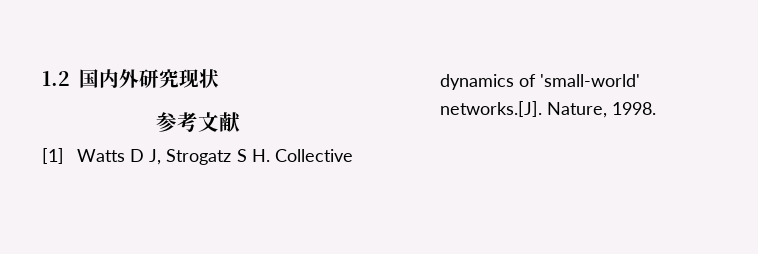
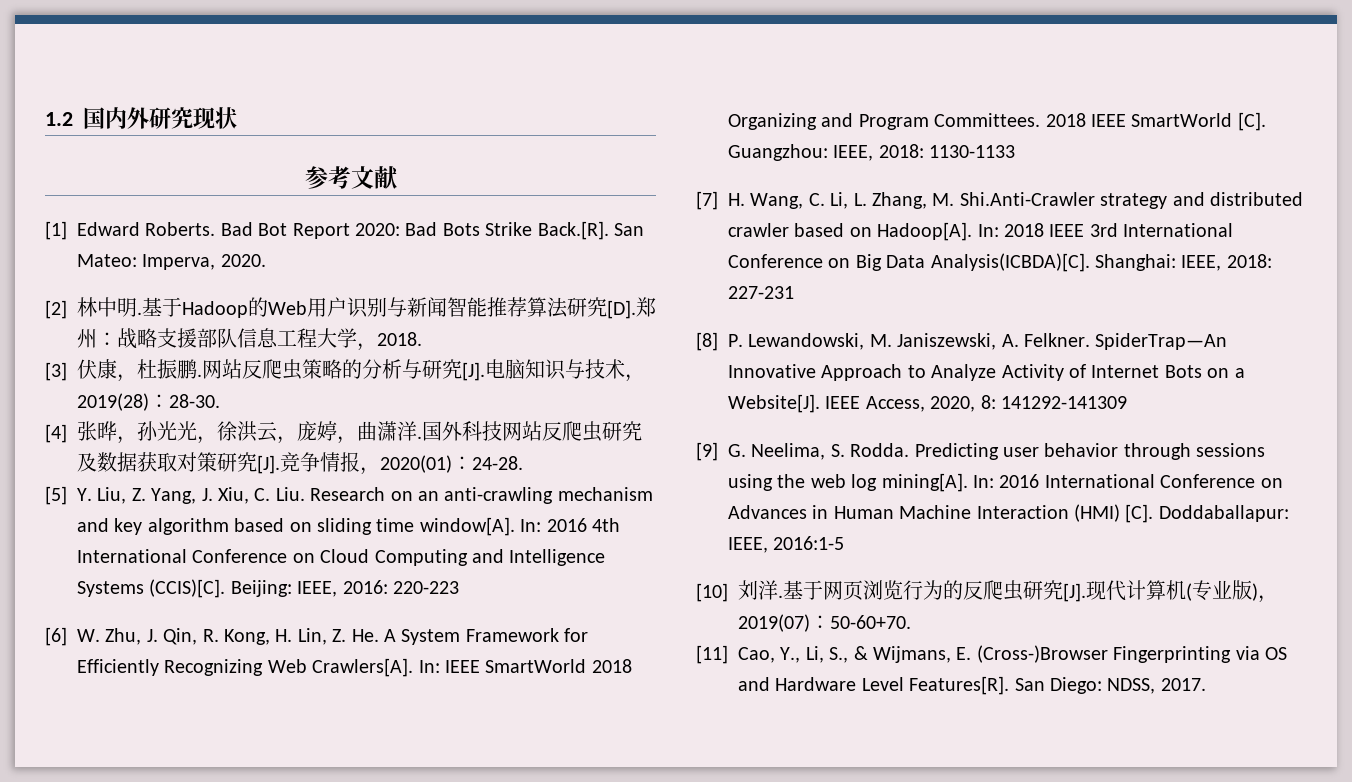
- [1] Watts D J, Strogatz S H. Collective dynamics of 'small-world' networks.[J]. Nature, 1998.
+ [1] Edward Roberts. Bad Bot Report 2020: Bad Bots Strike Back.[R]. San Mateo: Imperva, 2020.
+ [2]林中明.基于Hadoop的Web用户识别与新闻智能推荐算法研究[D].郑州：战略支援部队信息工程大学，2018.
+ [3]伏康，杜振鹏.网站反爬虫策略的分析与研究[J].电脑知识与技术，2019(28)：28-30.
+ [4]张晔，孙光光，徐洪云，庞婷，曲潇洋.国外科技网站反爬虫研究及数据获取对策研究[J].竞争情报，2020(01)：24-28.
+ [5] Y. Liu, Z. Yang, J. Xiu, C. Liu. Research on an anti-crawling mechanism and key algorithm based on sliding time window[A]. In: 2016 4th International Conference on Cloud Computing and Intelligence Systems (CCIS)[C]. Beijing: IEEE, 2016: 220-223
+ [6] W. Zhu, J. Qin, R. Kong, H. Lin, Z. He. A System Framework for Efficiently Recognizing Web Crawlers[A]. In: IEEE SmartWorld 2018 Organizing and Program Committees. 2018 IEEE SmartWorld [C]. Guangzhou: IEEE, 2018: 1130-1133
+ [7] H. Wang, C. Li, L. Zhang, M. Shi.Anti-Crawler strategy and distributed crawler based on Hadoop[A]. In: 2018 IEEE 3rd International Conference on Big Data Analysis(ICBDA)[C]. Shanghai: IEEE, 2018: 227-231
+ [8] P. Lewandowski, M. Janiszewski, A. Felkner. SpiderTrap—An Innovative Approach to Analyze Activity of Internet Bots on a Website[J]. IEEE Access, 2020, 8: 141292-141309
+ [9] G. Neelima, S. Rodda. Predicting user behavior through sessions using the web log mining[A]. In: 2016 International Conference on Advances in Human Machine Interaction (HMI) [C]. Doddaballapur: IEEE, 2016:1-5
+ [10]刘洋.基于网页浏览行为的反爬虫研究[J].现代计算机(专业版)，2019(07)：50-60+70.
+ [11] Cao, Y., Li, S., & Wijmans, E. (Cross-)Browser Fingerprinting via OS and Hardware Level Features[R]. San Diego: NDSS, 2017.

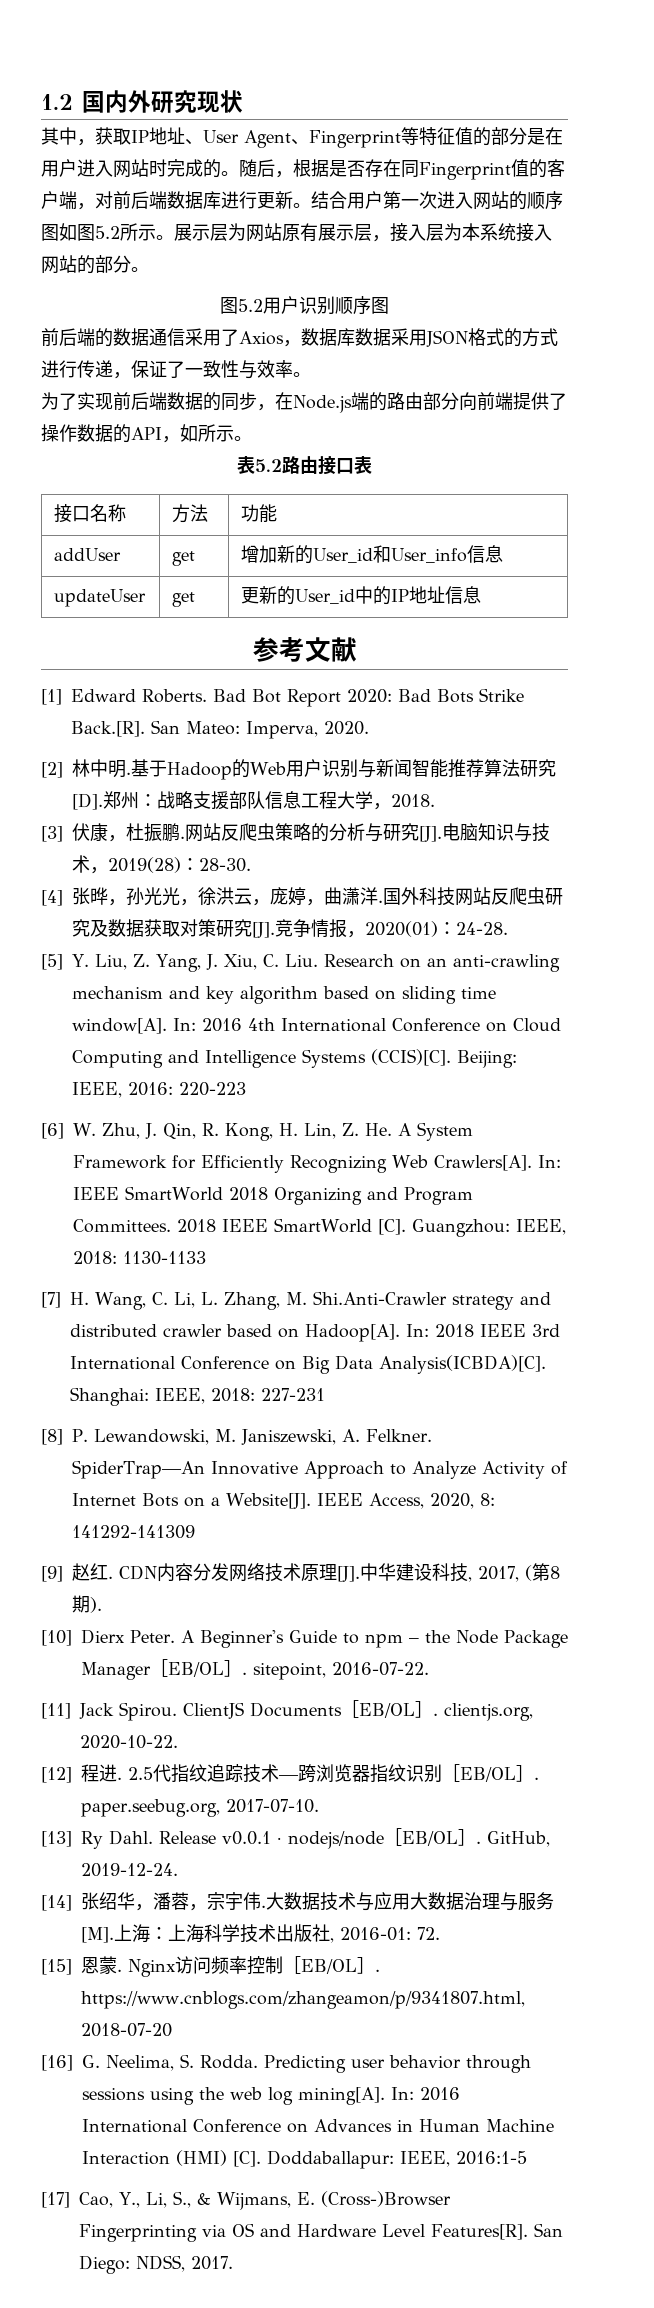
+ 其中，获取IP地址、User Agent、Fingerprint等特征值的部分是在用户进入网站时完成的。随后，根据是否存在同Fingerprint值的客户端，对前后端数据库进行更新。结合用户第一次进入网站的顺序图如图5.2所示。展示层为网站原有展示层，接入层为本系统接入网站的部分。
+ 图5.2用户识别顺序图
+ 前后端的数据通信采用了Axios，数据库数据采用JSON格式的方式进行传递，保证了一致性与效率。
+ 为了实现前后端数据的同步，在Node.js端的路由部分向前端提供了操作数据的API，如所示。
+ 表5.2路由接口表
+ 接口名称 | 方法 | 功能
+ addUser | get | 增加新的User_id和User_info信息
+ updateUser | get | 更新的User_id中的IP地址信息
- [9] G. Neelima, S. Rodda.
+ [9]赵红. CDN内容分发网络技术原理[J].中华建设科技, 2017, (第8期).
+ [10] Dierx Peter. A Beginner's Guide to npm – the Node Package Manager［EB/OL］. sitepoint, 2016-07-22.
+ [11] Jack Spirou. ClientJS Documents［EB/OL］. clientjs.org, 2020-10-22.
+ [12]程进. 2.5代指纹追踪技术—跨浏览器指纹识别［EB/OL］. paper.seebug.org, 2017-07-10.
+ [13] Ry Dahl. Release v0.0.1 · nodejs/node［EB/OL］. GitHub, 2019-12-24.
+ [14]张绍华，潘蓉，宗宇伟.大数据技术与应用大数据治理与服务[M].上海：上海科学技术出版社, 2016-01: 72.
+ [15]恩蒙. Nginx访问频率控制［EB/OL］. https://www.cnblogs.com/zhangeamon/p/9341807.html, 2018-07-20
+ [16] G. Neelima, S. Rodda.
- [10]刘洋.基于网页浏览行为的反爬虫研究[J].现代计算机(专业版)，2019(07)：50-60+70.
- [11] Cao, Y., Li, S., & Wijmans, E. (Cross-)Browser Fingerprinting via OS and Hardware Level Features[R].
+ [17] Cao, Y., Li, S., & Wijmans, E. (Cross-)Browser Fingerprinting via OS and Hardware Level Features[R].

